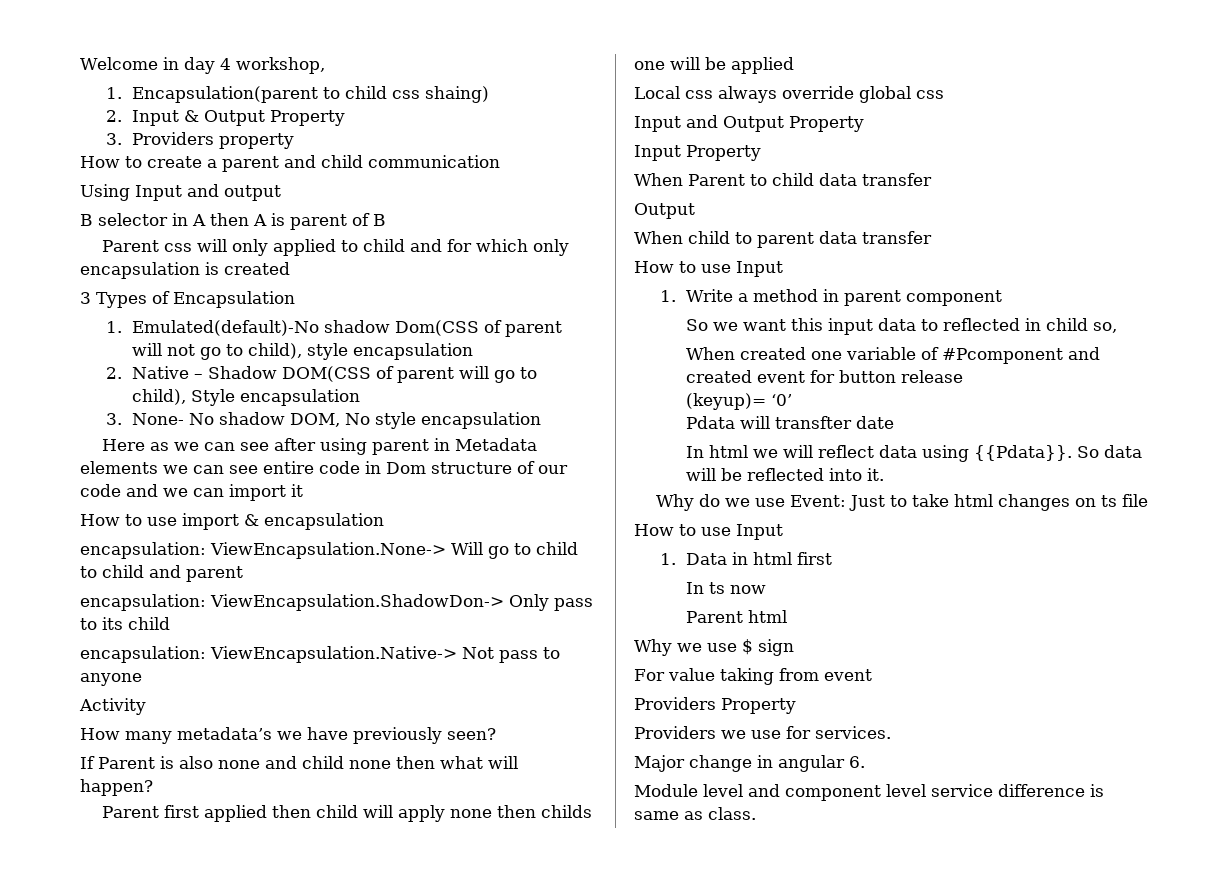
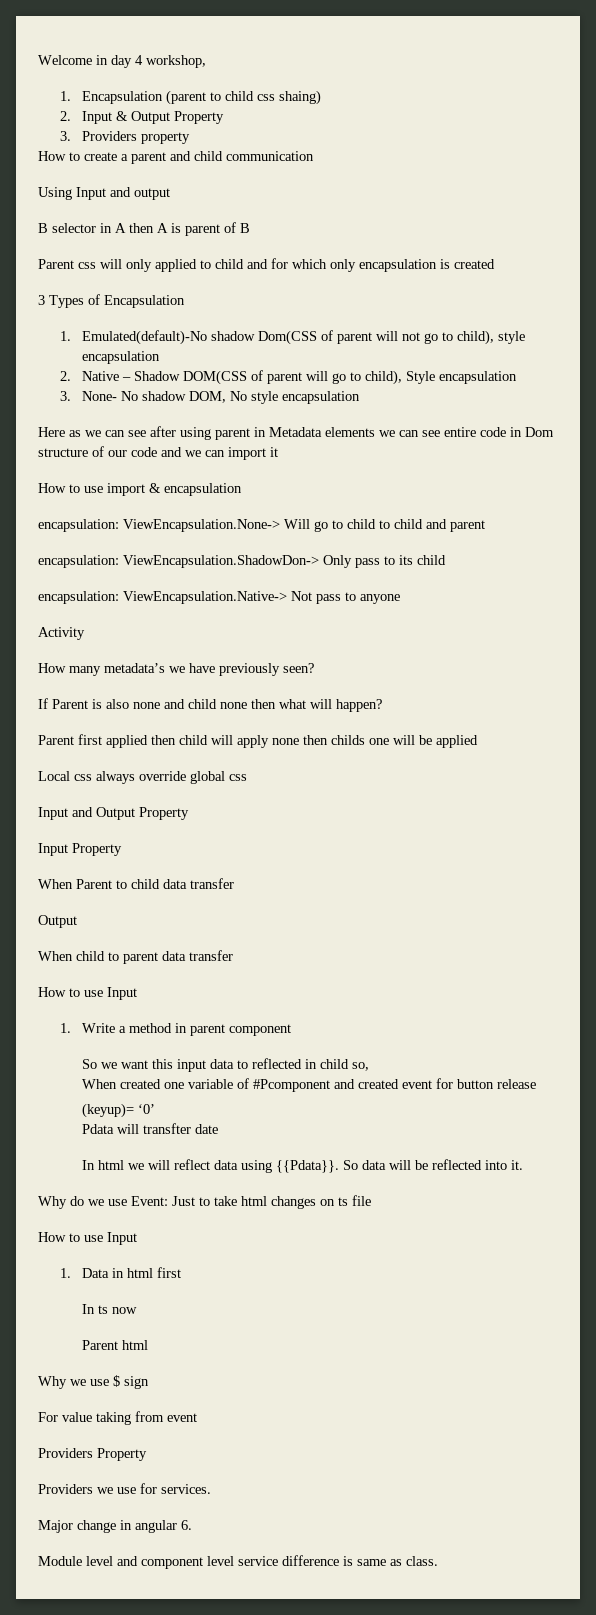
- 1. Encapsulation(parent to child css shaing)
+ 1. Encapsulation (parent to child css shaing)

